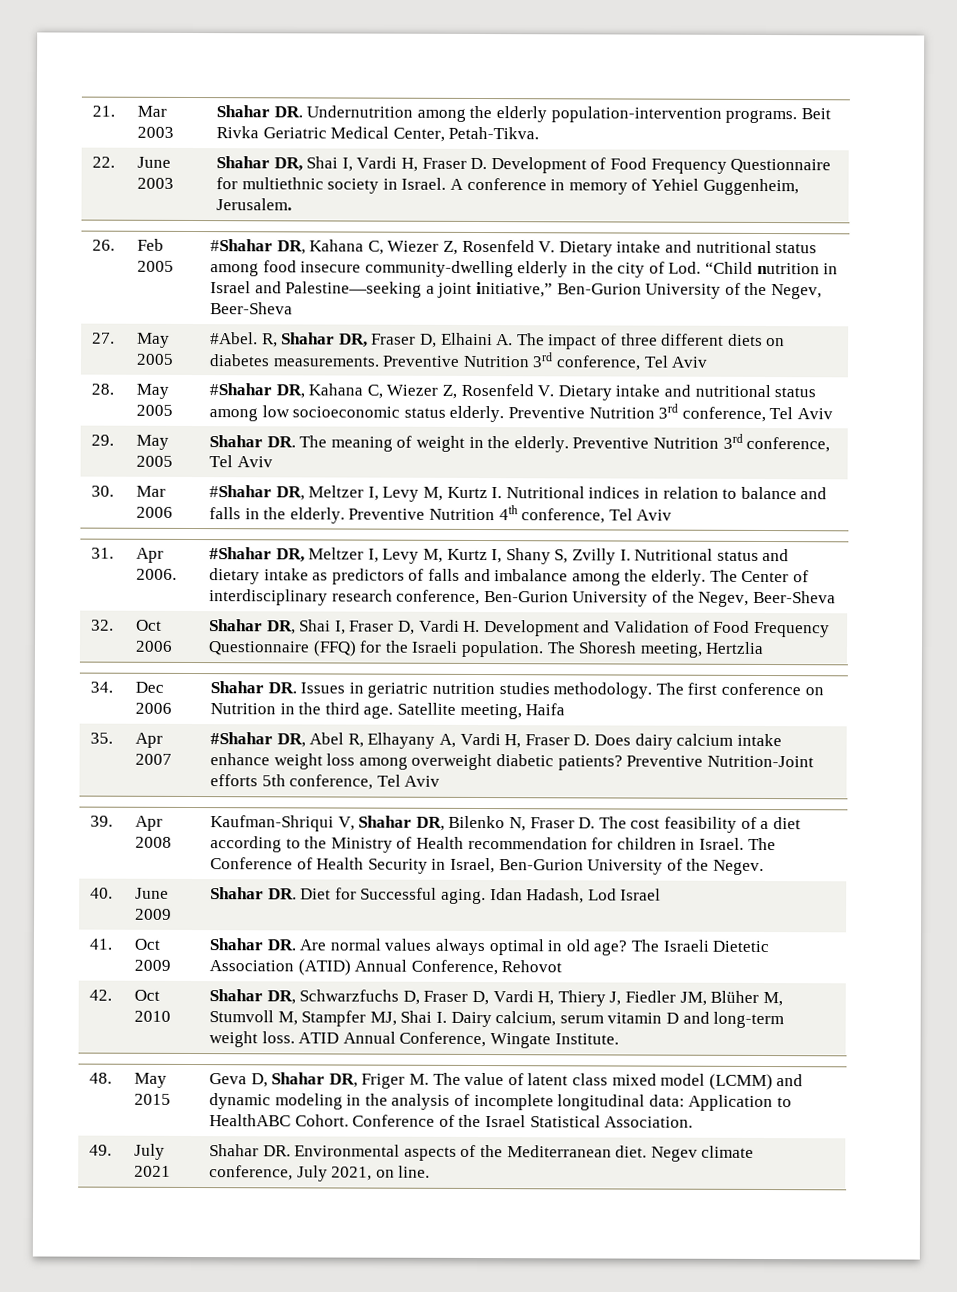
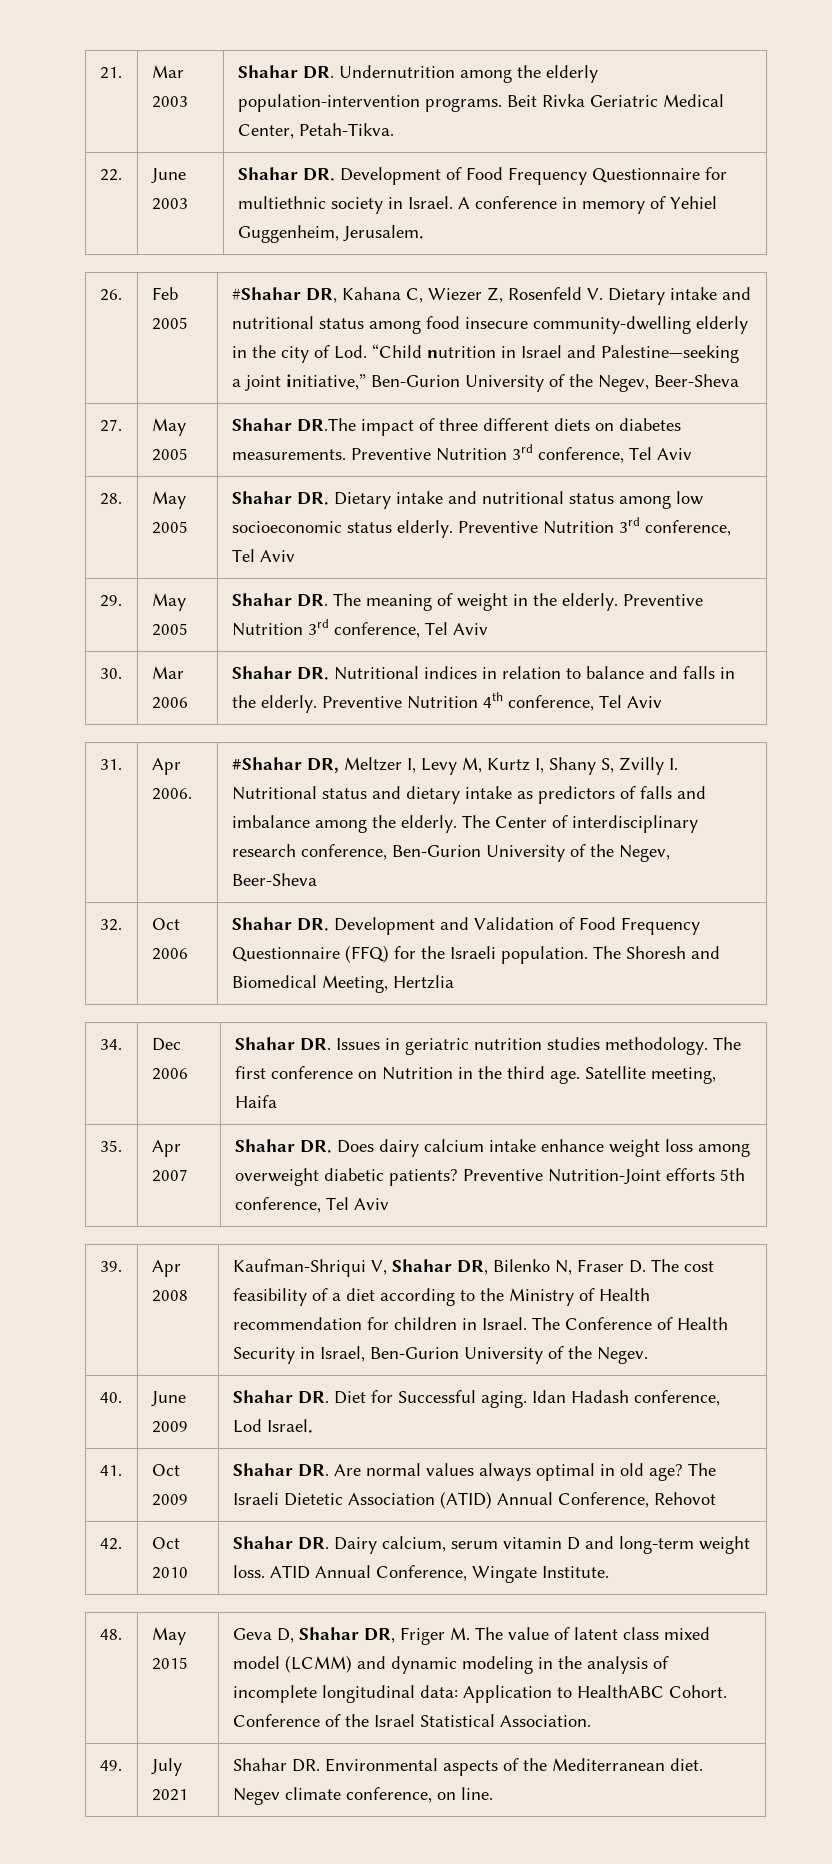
- 22. | June 2003 | Shahar DR, Shai I, Vardi H, Fraser D. Development of Food Frequency Questionnaire for multiethnic society in Israel. A conference in memory of Yehiel Guggenheim, Jerusalem.
+ 22. | June 2003 | Shahar DR. Development of Food Frequency Questionnaire for multiethnic society in Israel. A conference in memory of Yehiel Guggenheim, Jerusalem.
- 27. | May 2005 | #Abel. R, Shahar DR, Fraser D, Elhaini A. The impact of three different diets on diabetes measurements. Preventive Nutrition 3rd conference, Tel Aviv
+ 27. | May 2005 | Shahar DR.The impact of three different diets on diabetes measurements. Preventive Nutrition 3rd conference, Tel Aviv
- 28. | May 2005 | #Shahar DR, Kahana C, Wiezer Z, Rosenfeld V. Dietary intake and nutritional status among low socioeconomic status elderly. Preventive Nutrition 3rd conference, Tel Aviv
+ 28. | May 2005 | Shahar DR. Dietary intake and nutritional status among low socioeconomic status elderly. Preventive Nutrition 3rd conference, Tel Aviv
- 30. | Mar 2006 | #Shahar DR, Meltzer I, Levy M, Kurtz I. Nutritional indices in relation to balance and falls in the elderly. Preventive Nutrition 4th conference, Tel Aviv
+ 30. | Mar 2006 | Shahar DR. Nutritional indices in relation to balance and falls in the elderly. Preventive Nutrition 4th conference, Tel Aviv
- 32. | Oct 2006 | Shahar DR, Shai I, Fraser D, Vardi H. Development and Validation of Food Frequency Questionnaire (FFQ) for the Israeli population. The Shoresh meeting, Hertzlia
+ 32. | Oct 2006 | Shahar DR. Development and Validation of Food Frequency Questionnaire (FFQ) for the Israeli population. The Shoresh and Biomedical Meeting, Hertzlia
- 35. | Apr 2007 | #Shahar DR, Abel R, Elhayany A, Vardi H, Fraser D. Does dairy calcium intake enhance weight loss among overweight diabetic patients? Preventive Nutrition-Joint efforts 5th conference, Tel Aviv
+ 35. | Apr 2007 | Shahar DR. Does dairy calcium intake enhance weight loss among overweight diabetic patients? Preventive Nutrition-Joint efforts 5th conference, Tel Aviv
- 40. | June 2009 | Shahar DR. Diet for Successful aging. Idan Hadash, Lod Israel
+ 40. | June 2009 | Shahar DR. Diet for Successful aging. Idan Hadash conference, Lod Israel.
- 42. | Oct 2010 | Shahar DR, Schwarzfuchs D, Fraser D, Vardi H, Thiery J, Fiedler JM, Blüher M, Stumvoll M, Stampfer MJ, Shai I. Dairy calcium, serum vitamin D and long-term weight loss. ATID Annual Conference, Wingate Institute.
+ 42. | Oct 2010 | Shahar DR. Dairy calcium, serum vitamin D and long-term weight loss. ATID Annual Conference, Wingate Institute.
- 49. | July 2021 | Shahar DR. Environmental aspects of the Mediterranean diet. Negev climate conference, July 2021, on line.
+ 49. | July 2021 | Shahar DR. Environmental aspects of the Mediterranean diet. Negev climate conference, on line.

